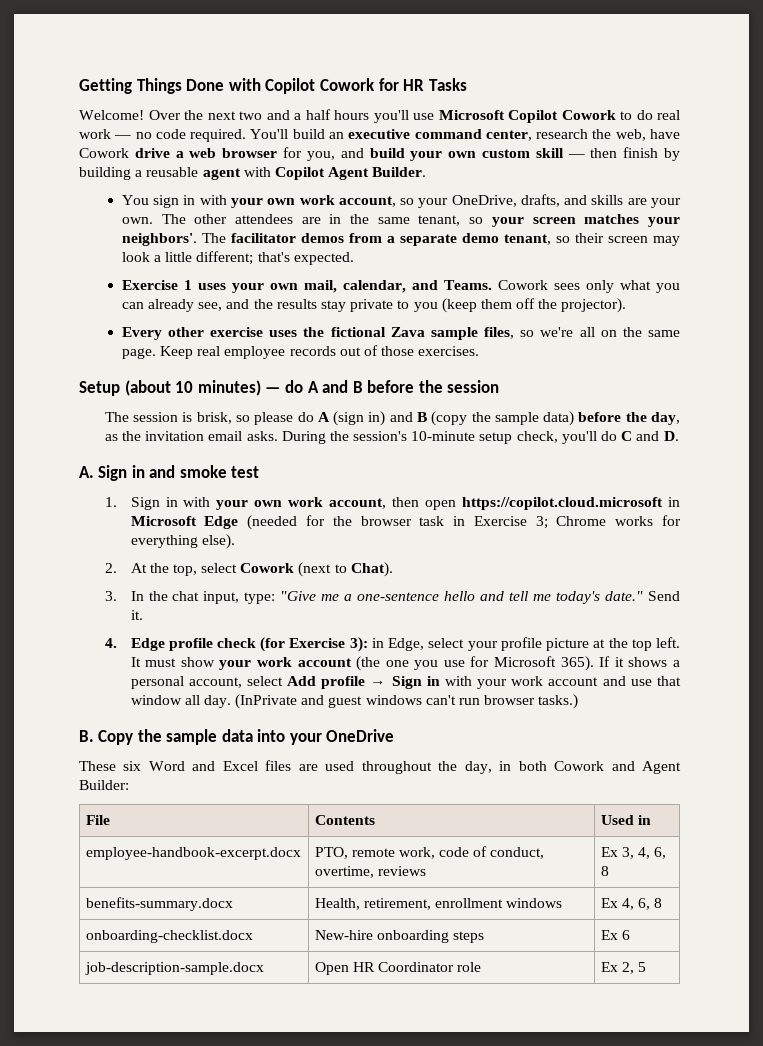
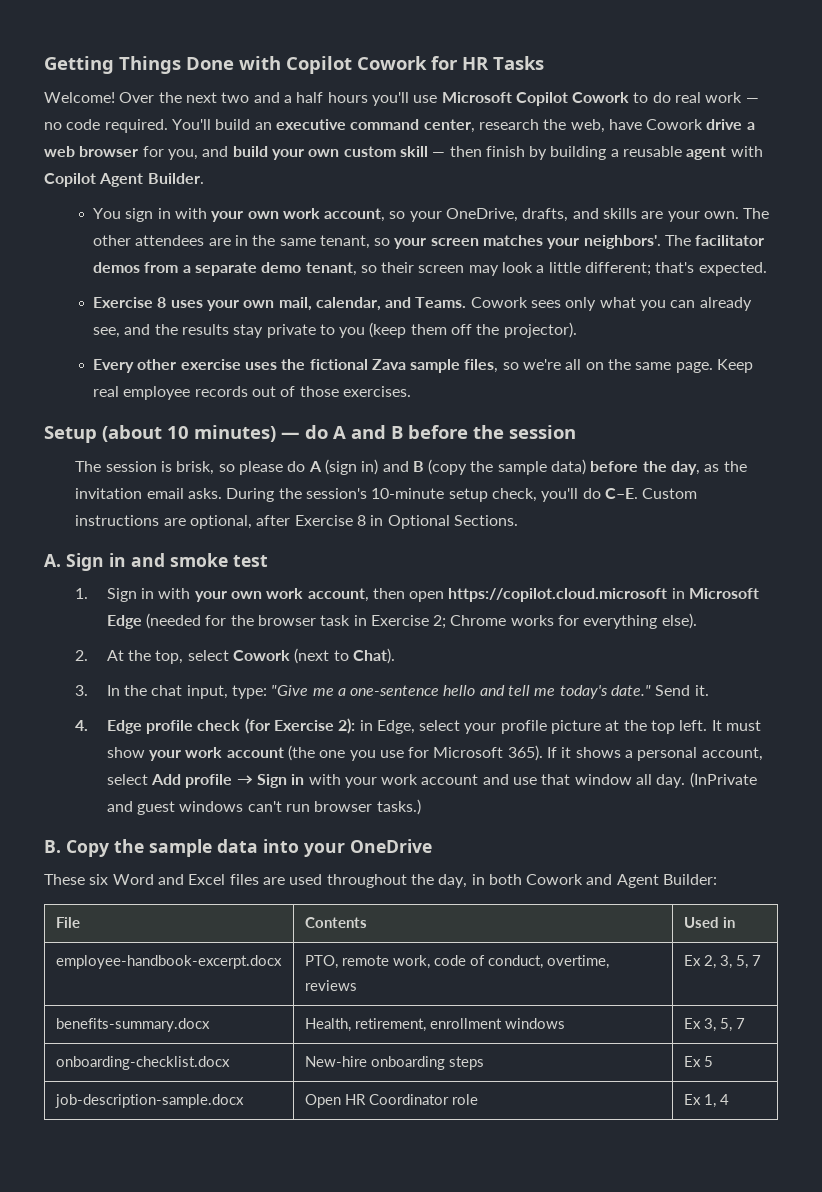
- Exercise 1 uses your own mail, calendar, and Teams.
+ Exercise 8 uses your own mail, calendar, and Teams.
- During the session's 10-minute setup check, you'll do C and D.
+ During the session's 10-minute setup check, you'll do C–E. Custom instructions are optional, after Exercise 8 in Optional Sections.
- 1. Sign in with your own work account, then open https://copilot.cloud.microsoft in Microsoft Edge (needed for the browser task in Exercise 3; Chrome works for everything else).
+ 1. Sign in with your own work account, then open https://copilot.cloud.microsoft in Microsoft Edge (needed for the browser task in Exercise 2; Chrome works for everything else).
- 4. Edge profile check (for Exercise 3): in Edge, select your profile picture at the top left.
+ 4. Edge profile check (for Exercise 2): in Edge, select your profile picture at the top left.
- employee-handbook-excerpt.docx | PTO, remote work, code of conduct, overtime, reviews | Ex 3, 4, 6, 8
+ employee-handbook-excerpt.docx | PTO, remote work, code of conduct, overtime, reviews | Ex 2, 3, 5, 7
- benefits-summary.docx | Health, retirement, enrollment windows | Ex 4, 6, 8
+ benefits-summary.docx | Health, retirement, enrollment windows | Ex 3, 5, 7
- onboarding-checklist.docx | New-hire onboarding steps | Ex 6
+ onboarding-checklist.docx | New-hire onboarding steps | Ex 5
- job-description-sample.docx | Open HR Coordinator role | Ex 2, 5
+ job-description-sample.docx | Open HR Coordinator role | Ex 1, 4

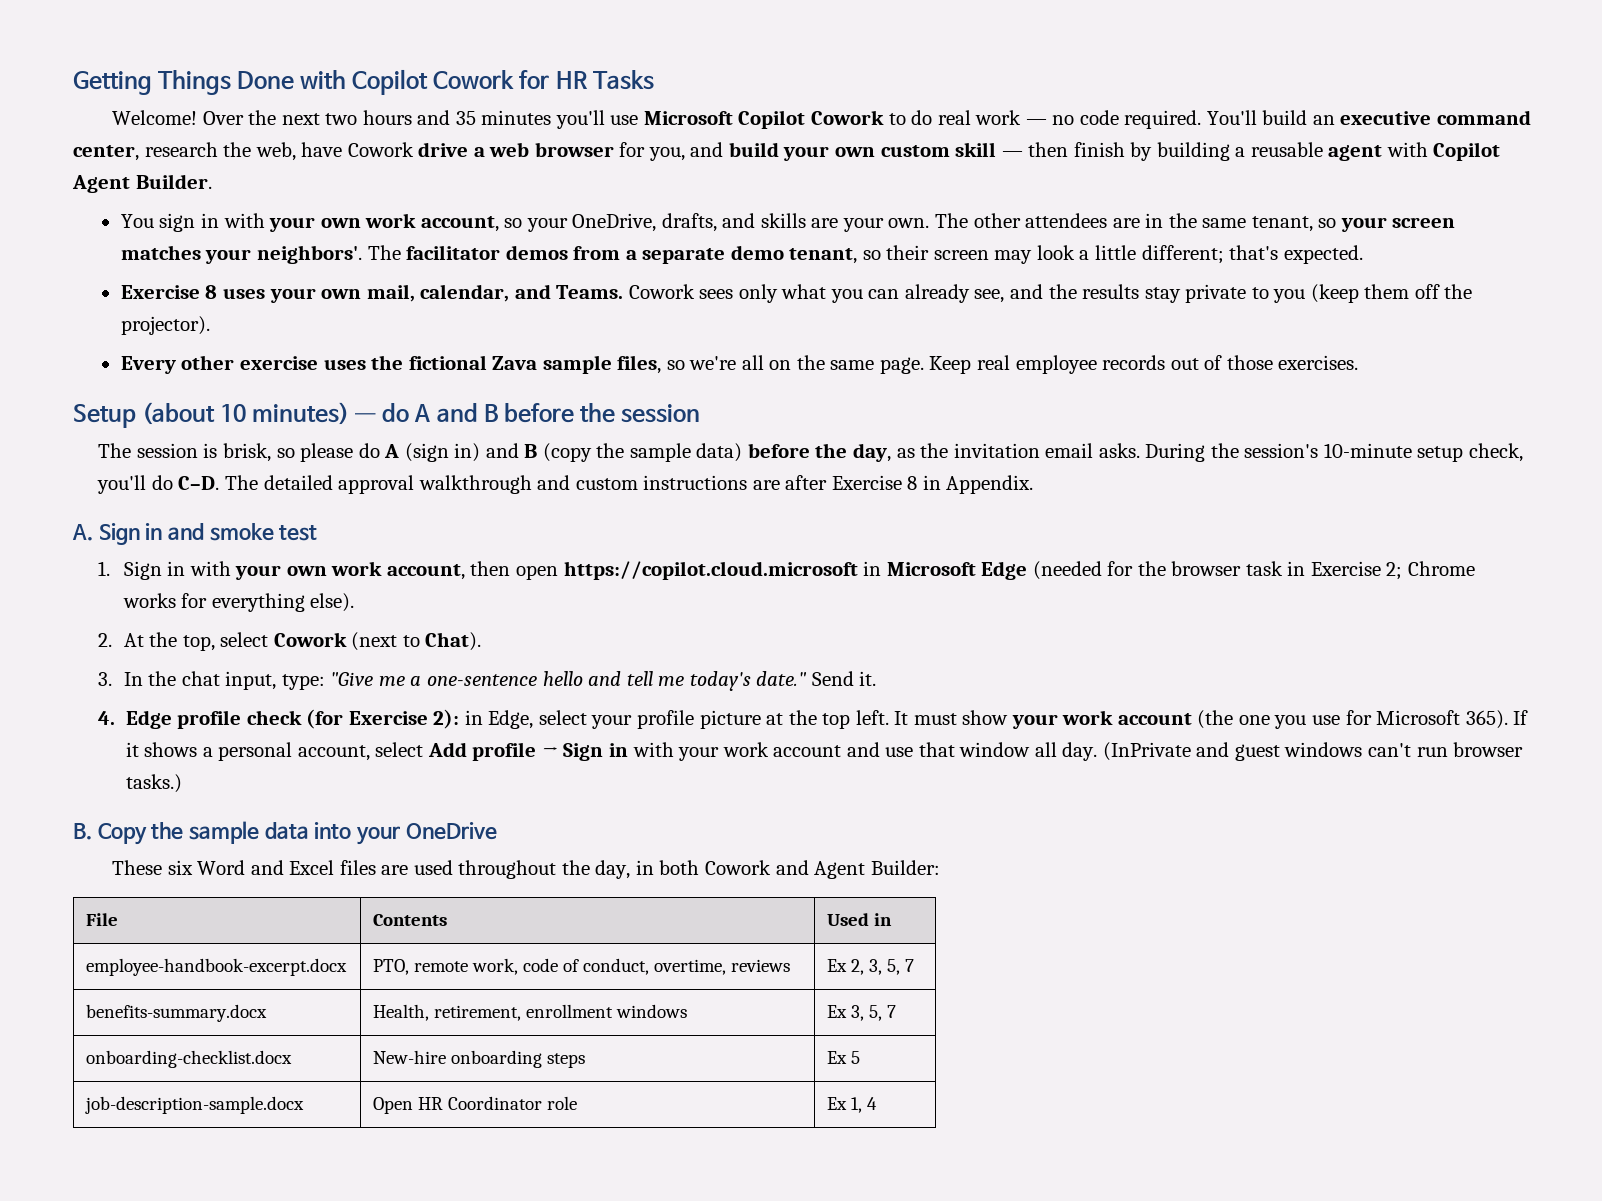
- Over the next two and a half hours you'll use Microsoft Copilot Cowork to do real work — no code required.
+ Over the next two hours and 35 minutes you'll use Microsoft Copilot Cowork to do real work — no code required.
- During the session's 10-minute setup check, you'll do C–E. Custom instructions are optional, after Exercise 8 in Optional Sections.
+ During the session's 10-minute setup check, you'll do C–D. The detailed approval walkthrough and custom instructions are after Exercise 8 in Appendix.

